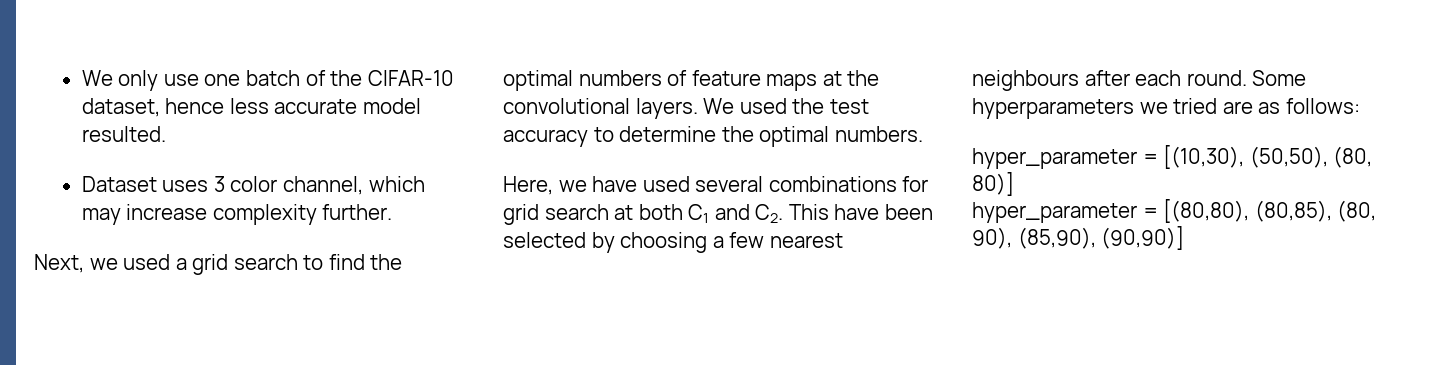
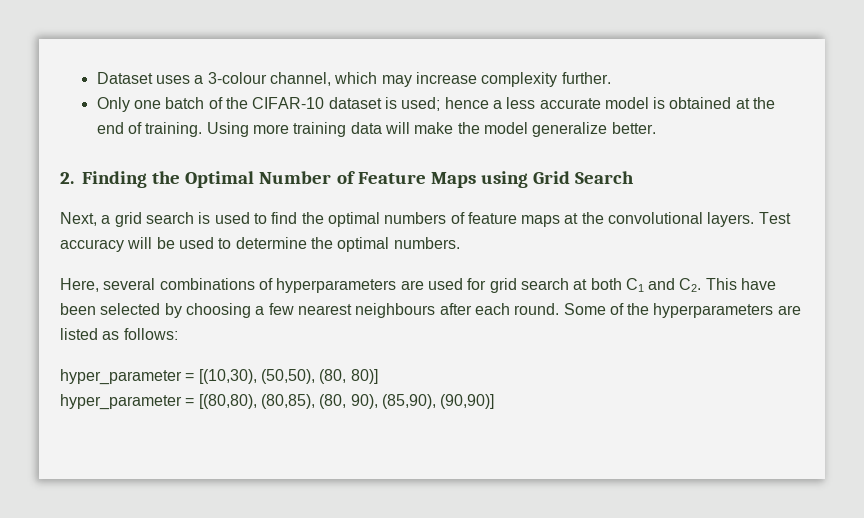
- We only use one batch of the CIFAR-10 dataset, hence less accurate model resulted.
- Dataset uses 3 color channel, which may increase complexity further.
+ Dataset uses a 3-colour channel, which may increase complexity further.
+ Only one batch of the CIFAR-10 dataset is used; hence a less accurate model is obtained at the end of training. Using more training data will make the model generalize better.
+ 2. Finding the Optimal Number of Feature Maps using Grid Search
- Next, we used a grid search to find the optimal numbers of feature maps at the convolutional layers.
+ Next, a grid search is used to find the optimal numbers of feature maps at the convolutional layers.
- We used the test accuracy to determine the optimal numbers.
+ Test accuracy will be used to determine the optimal numbers.
- Here, we have used several combinations for grid search at both C1 and C2. This have been selected by choosing a few nearest neighbours after each round.
+ Here, several combinations of hyperparameters are used for grid search at both C1 and C2. This have been selected by choosing a few nearest neighbours after each round.
- Some hyperparameters we tried are as follows:
+ Some of the hyperparameters are listed as follows:

